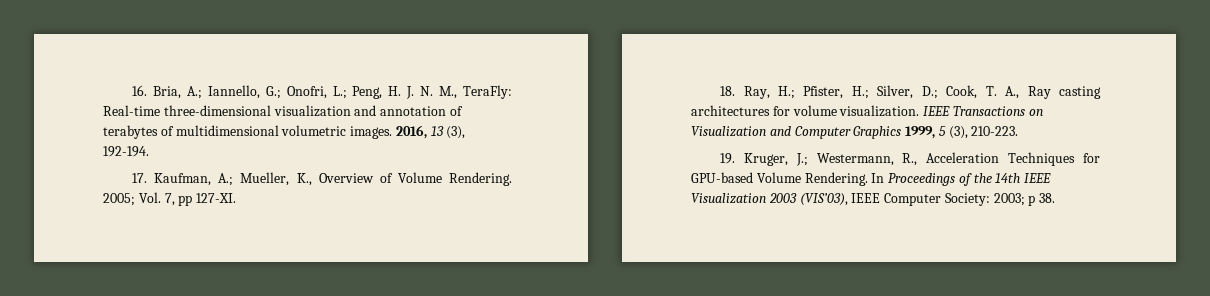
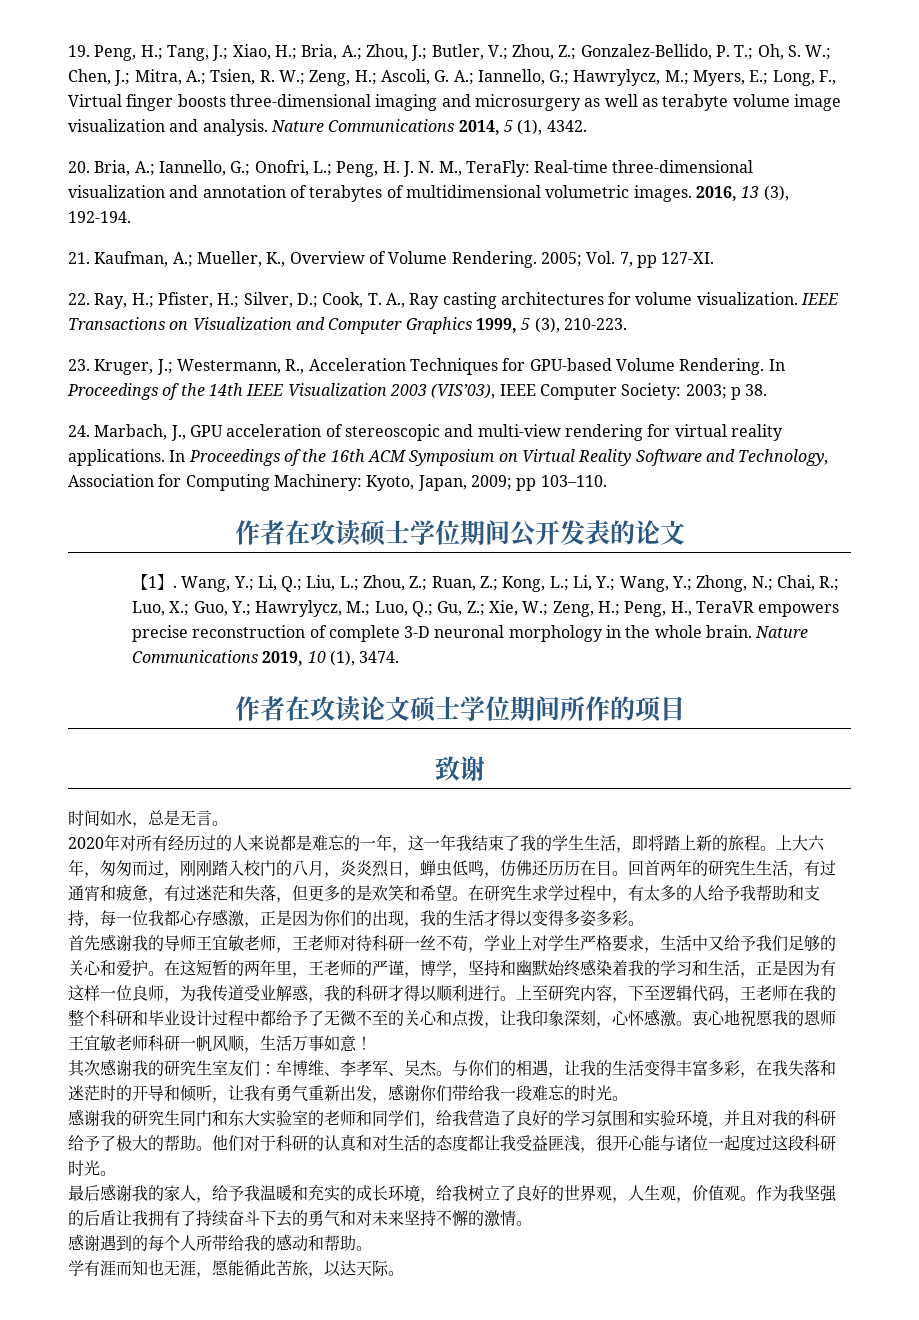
- 16. Bria, A.; Iannello, G.; Onofri, L.; Peng, H. J. N. M., TeraFly: Real-time three-dimensional visualization and annotation of terabytes of multidimensional volumetric images.
+ 19. Peng, H.; Tang, J.; Xiao, H.; Bria, A.; Zhou, J.; Butler, V.; Zhou, Z.; Gonzalez-Bellido, P. T.; Oh, S. W.; Chen, J.; Mitra, A.; Tsien, R. W.; Zeng, H.; Ascoli, G. A.; Iannello, G.; Hawrylycz, M.; Myers, E.; Long, F., Virtual finger boosts three-dimensional imaging and microsurgery as well as terabyte volume image visualization and analysis. Nature Communications 2014, 5 (1), 4342.
+ 20. Bria, A.; Iannello, G.; Onofri, L.; Peng, H. J. N. M., TeraFly: Real-time three-dimensional visualization and annotation of terabytes of multidimensional volumetric images.
- 17. Kaufman, A.; Mueller, K., Overview of Volume Rendering.
+ 21. Kaufman, A.; Mueller, K., Overview of Volume Rendering.
- 18. Ray, H.; Pfister, H.; Silver, D.; Cook, T. A., Ray casting architectures for volume visualization.
+ 22. Ray, H.; Pfister, H.; Silver, D.; Cook, T. A., Ray casting architectures for volume visualization.
- 19. Kruger, J.; Westermann, R., Acceleration Techniques for GPU-based Volume Rendering.
+ 23. Kruger, J.; Westermann, R., Acceleration Techniques for GPU-based Volume Rendering.
+ 24. Marbach, J., GPU acceleration of stereoscopic and multi-view rendering for virtual reality applications. In Proceedings of the 16th ACM Symposium on Virtual Reality Software and Technology, Association for Computing Machinery: Kyoto, Japan, 2009; pp 103–110.
+ 作者在攻读硕士学位期间公开发表的论文
+ 【1】. Wang, Y.; Li, Q.; Liu, L.; Zhou, Z.; Ruan, Z.; Kong, L.; Li, Y.; Wang, Y.; Zhong, N.; Chai, R.; Luo, X.; Guo, Y.; Hawrylycz, M.; Luo, Q.; Gu, Z.; Xie, W.; Zeng, H.; Peng, H., TeraVR empowers precise reconstruction of complete 3-D neuronal morphology in the whole brain. Nature Communications 2019, 10 (1), 3474.
+ 作者在攻读论文硕士学位期间所作的项目
+ 致谢
+ 时间如水，总是无言。
+ 2020年对所有经历过的人来说都是难忘的一年，这一年我结束了我的学生生活，即将踏上新的旅程。上大六年，匆匆而过，刚刚踏入校门的八月，炎炎烈日，蝉虫低鸣，仿佛还历历在目。回首两年的研究生生活，有过通宵和疲惫，有过迷茫和失落，但更多的是欢笑和希望。在研究生求学过程中，有太多的人给予我帮助和支持，每一位我都心存感激，正是因为你们的出现，我的生活才得以变得多姿多彩。
+ 首先感谢我的导师王宜敏老师，王老师对待科研一丝不苟，学业上对学生严格要求，生活中又给予我们足够的关心和爱护。在这短暂的两年里，王老师的严谨，博学，坚持和幽默始终感染着我的学习和生活，正是因为有这样一位良师，为我传道受业解惑，我的科研才得以顺利进行。上至研究内容，下至逻辑代码，王老师在我的整个科研和毕业设计过程中都给予了无微不至的关心和点拨，让我印象深刻，心怀感激。衷心地祝愿我的恩师王宜敏老师科研一帆风顺，生活万事如意！
+ 其次感谢我的研究生室友们：牟博维、李孝军、吴杰。与你们的相遇，让我的生活变得丰富多彩，在我失落和迷茫时的开导和倾听，让我有勇气重新出发，感谢你们带给我一段难忘的时光。
+ 感谢我的研究生同门和东大实验室的老师和同学们，给我营造了良好的学习氛围和实验环境，并且对我的科研给予了极大的帮助。他们对于科研的认真和对生活的态度都让我受益匪浅，很开心能与诸位一起度过这段科研时光。
+ 最后感谢我的家人，给予我温暖和充实的成长环境，给我树立了良好的世界观，人生观，价值观。作为我坚强的后盾让我拥有了持续奋斗下去的勇气和对未来坚持不懈的激情。
+ 感谢遇到的每个人所带给我的感动和帮助。
+ 学有涯而知也无涯，愿能循此苦旅，以达天际。

